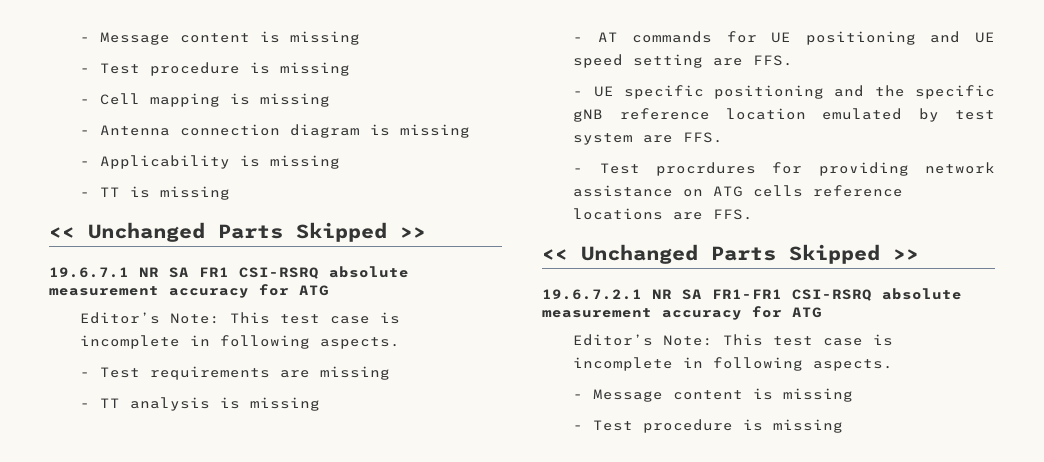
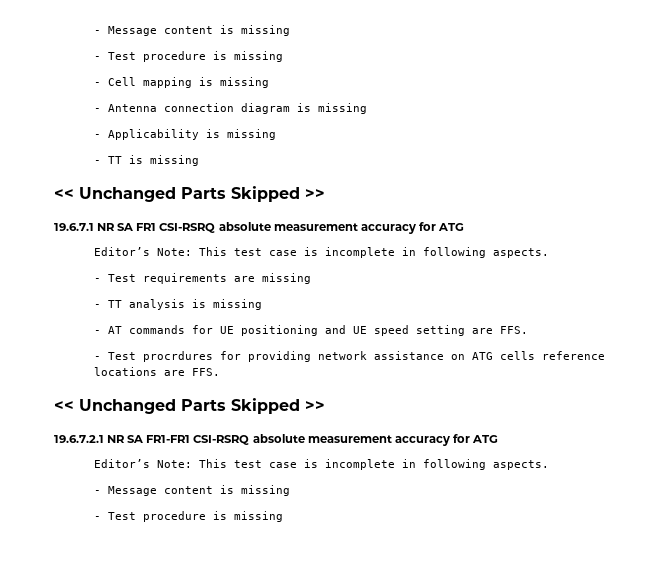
- - UE specific positioning and the specific gNB reference location emulated by test system are FFS.

